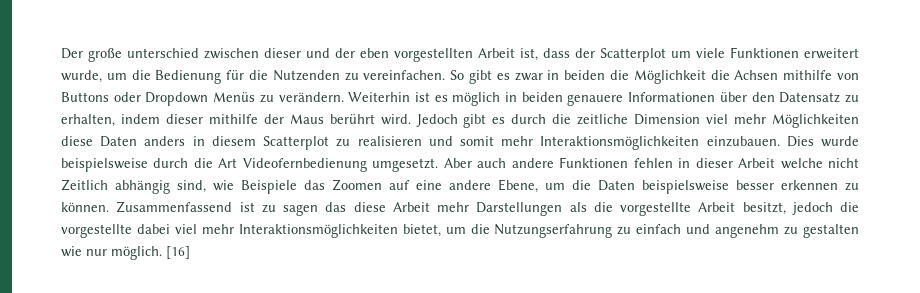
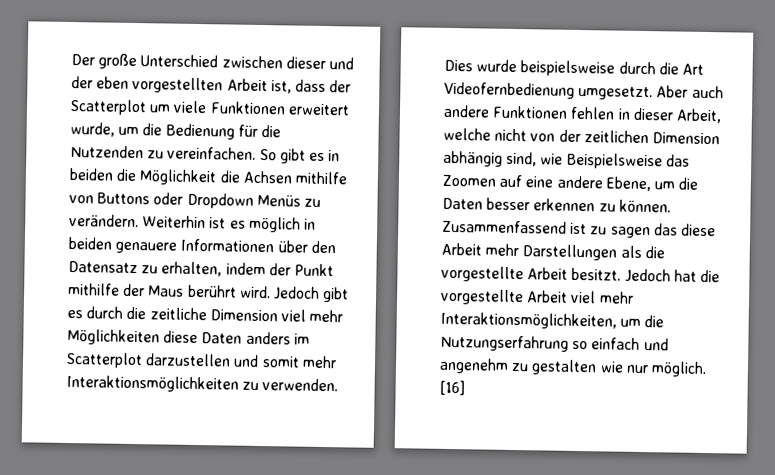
- Der große unterschied zwischen dieser und der eben vorgestellten Arbeit ist, dass der Scatterplot um viele Funktionen erweitert wurde, um die Bedienung für die Nutzenden zu vereinfachen.
+ Der große Unterschied zwischen dieser und der eben vorgestellten Arbeit ist, dass der Scatterplot um viele Funktionen erweitert wurde, um die Bedienung für die Nutzenden zu vereinfachen.
- So gibt es zwar in beiden die Möglichkeit die Achsen mithilfe von Buttons oder Dropdown Menüs zu verändern.
+ So gibt es in beiden die Möglichkeit die Achsen mithilfe von Buttons oder Dropdown Menüs zu verändern.
- Weiterhin ist es möglich in beiden genauere Informationen über den Datensatz zu erhalten, indem dieser mithilfe der Maus berührt wird.
+ Weiterhin ist es möglich in beiden genauere Informationen über den Datensatz zu erhalten, indem der Punkt mithilfe der Maus berührt wird.
- Jedoch gibt es durch die zeitliche Dimension viel mehr Möglichkeiten diese Daten anders in diesem Scatterplot zu realisieren und somit mehr Interaktionsmöglichkeiten einzubauen.
+ Jedoch gibt es durch die zeitliche Dimension viel mehr Möglichkeiten diese Daten anders im Scatterplot darzustellen und somit mehr Interaktionsmöglichkeiten zu verwenden.
- Aber auch andere Funktionen fehlen in dieser Arbeit welche nicht Zeitlich abhängig sind, wie Beispiele das Zoomen auf eine andere Ebene, um die Daten beispielsweise besser erkennen zu können.
+ Aber auch andere Funktionen fehlen in dieser Arbeit, welche nicht von der zeitlichen Dimension abhängig sind, wie Beispielsweise das Zoomen auf eine andere Ebene, um die Daten besser erkennen zu können.
- Zusammenfassend ist zu sagen das diese Arbeit mehr Darstellungen als die vorgestellte Arbeit besitzt, jedoch die vorgestellte dabei viel mehr Interaktionsmöglichkeiten bietet, um die Nutzungserfahrung zu einfach und angenehm zu gestalten wie nur möglich.
+ Zusammenfassend ist zu sagen das diese Arbeit mehr Darstellungen als die vorgestellte Arbeit besitzt. Jedoch hat die vorgestellte Arbeit viel mehr Interaktionsmöglichkeiten, um die Nutzungserfahrung so einfach und angenehm zu gestalten wie nur möglich.

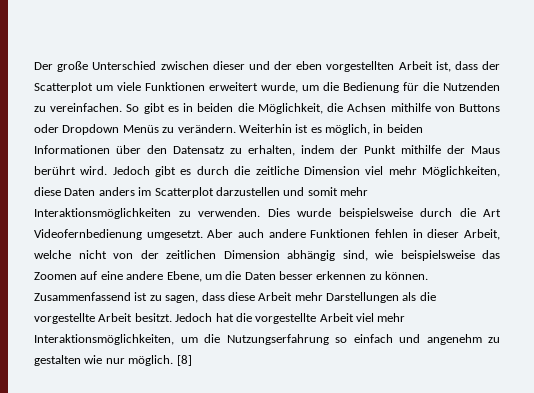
- So gibt es in beiden die Möglichkeit die Achsen mithilfe von Buttons oder Dropdown Menüs zu verändern.
+ So gibt es in beiden die Möglichkeit, die Achsen mithilfe von Buttons oder Dropdown Menüs zu verändern.
- Weiterhin ist es möglich in beiden genauere Informationen über den Datensatz zu erhalten, indem der Punkt mithilfe der Maus berührt wird.
+ Weiterhin ist es möglich, in beiden Informationen über den Datensatz zu erhalten, indem der Punkt mithilfe der Maus berührt wird.
- Jedoch gibt es durch die zeitliche Dimension viel mehr Möglichkeiten diese Daten anders im Scatterplot darzustellen und somit mehr Interaktionsmöglichkeiten zu verwenden.
+ Jedoch gibt es durch die zeitliche Dimension viel mehr Möglichkeiten, diese Daten anders im Scatterplot darzustellen und somit mehr Interaktionsmöglichkeiten zu verwenden.
- Aber auch andere Funktionen fehlen in dieser Arbeit, welche nicht von der zeitlichen Dimension abhängig sind, wie Beispielsweise das Zoomen auf eine andere Ebene, um die Daten besser erkennen zu können.
+ Aber auch andere Funktionen fehlen in dieser Arbeit, welche nicht von der zeitlichen Dimension abhängig sind, wie beispielsweise das Zoomen auf eine andere Ebene, um die Daten besser erkennen zu können.
- Zusammenfassend ist zu sagen das diese Arbeit mehr Darstellungen als die vorgestellte Arbeit besitzt.
+ Zusammenfassend ist zu sagen, dass diese Arbeit mehr Darstellungen als die vorgestellte Arbeit besitzt.
- [16]
+ [8]

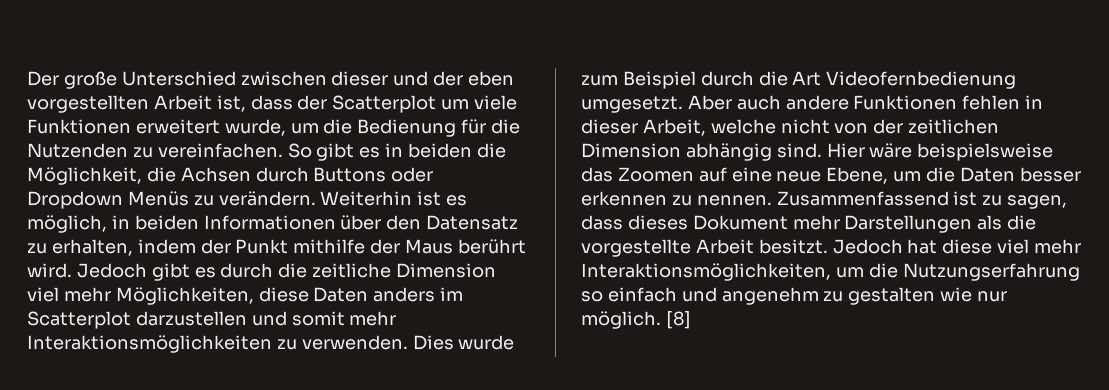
- So gibt es in beiden die Möglichkeit, die Achsen mithilfe von Buttons oder Dropdown Menüs zu verändern.
+ So gibt es in beiden die Möglichkeit, die Achsen durch Buttons oder Dropdown Menüs zu verändern.
- Dies wurde beispielsweise durch die Art Videofernbedienung umgesetzt.
+ Dies wurde zum Beispiel durch die Art Videofernbedienung umgesetzt.
- Aber auch andere Funktionen fehlen in dieser Arbeit, welche nicht von der zeitlichen Dimension abhängig sind, wie beispielsweise das Zoomen auf eine andere Ebene, um die Daten besser erkennen zu können.
+ Aber auch andere Funktionen fehlen in dieser Arbeit, welche nicht von der zeitlichen Dimension abhängig sind. Hier wäre beispielsweise das Zoomen auf eine neue Ebene, um die Daten besser erkennen zu nennen.
- Zusammenfassend ist zu sagen, dass diese Arbeit mehr Darstellungen als die vorgestellte Arbeit besitzt.
+ Zusammenfassend ist zu sagen, dass dieses Dokument mehr Darstellungen als die vorgestellte Arbeit besitzt.
- Jedoch hat die vorgestellte Arbeit viel mehr Interaktionsmöglichkeiten, um die Nutzungserfahrung so einfach und angenehm zu gestalten wie nur möglich.
+ Jedoch hat diese viel mehr Interaktionsmöglichkeiten, um die Nutzungserfahrung so einfach und angenehm zu gestalten wie nur möglich.

